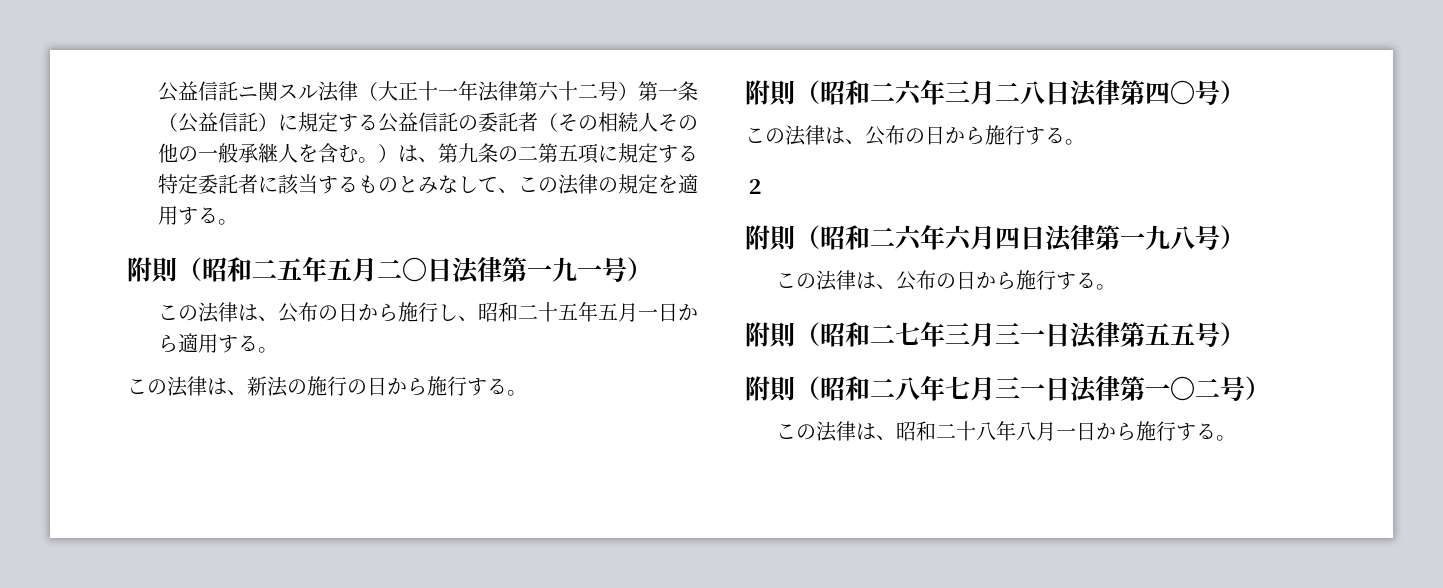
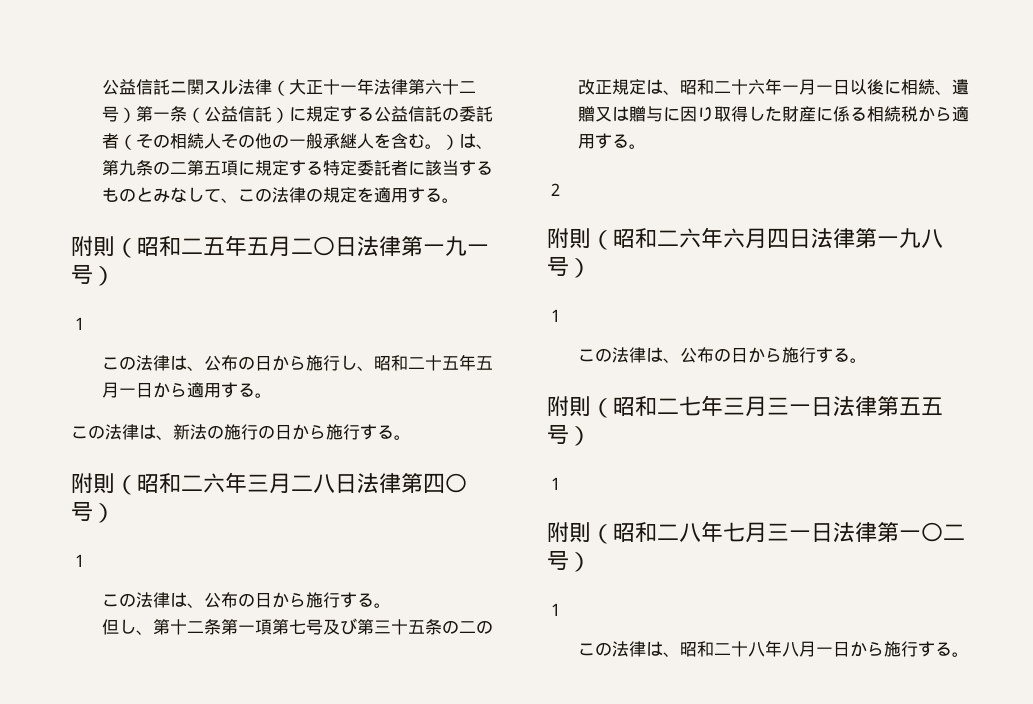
  附則（昭和二五年五月二〇日法律第一九一号）
+ １
  附則（昭和二六年三月二八日法律第四〇号）
+ １
  この法律は、公布の日から施行する。
+ 但し、第十二条第一項第七号及び第三十五条の二の改正規定は、昭和二十六年一月一日以後に相続、遺贈又は贈与に因り取得した財産に係る相続税から適用する。
  附則（昭和二六年六月四日法律第一九八号）
+ １
  附則（昭和二七年三月三一日法律第五五号）
+ １
  附則（昭和二八年七月三一日法律第一〇二号）
+ １

